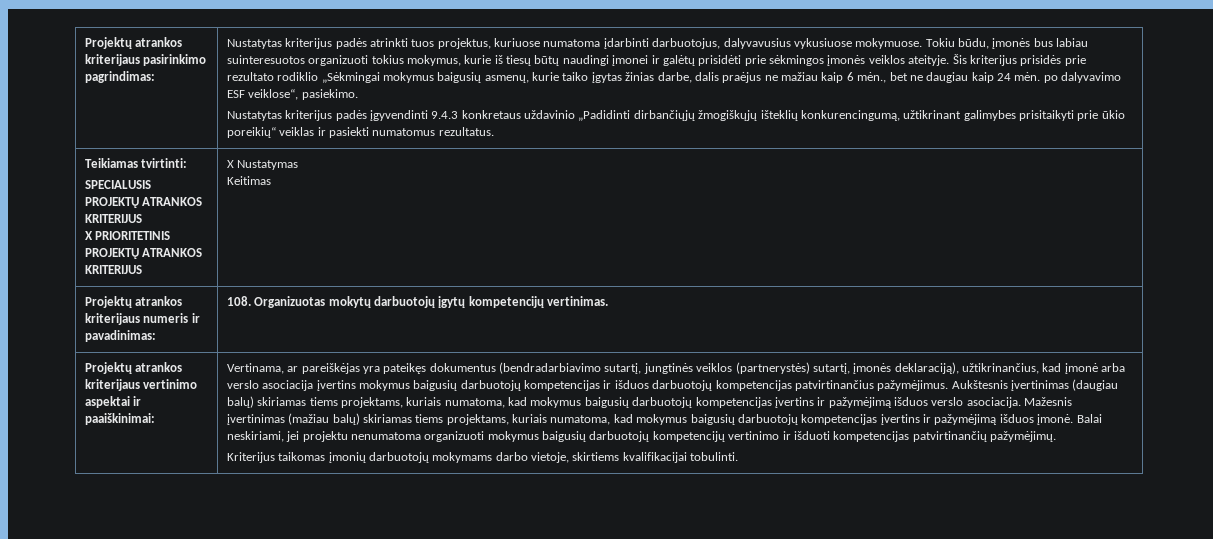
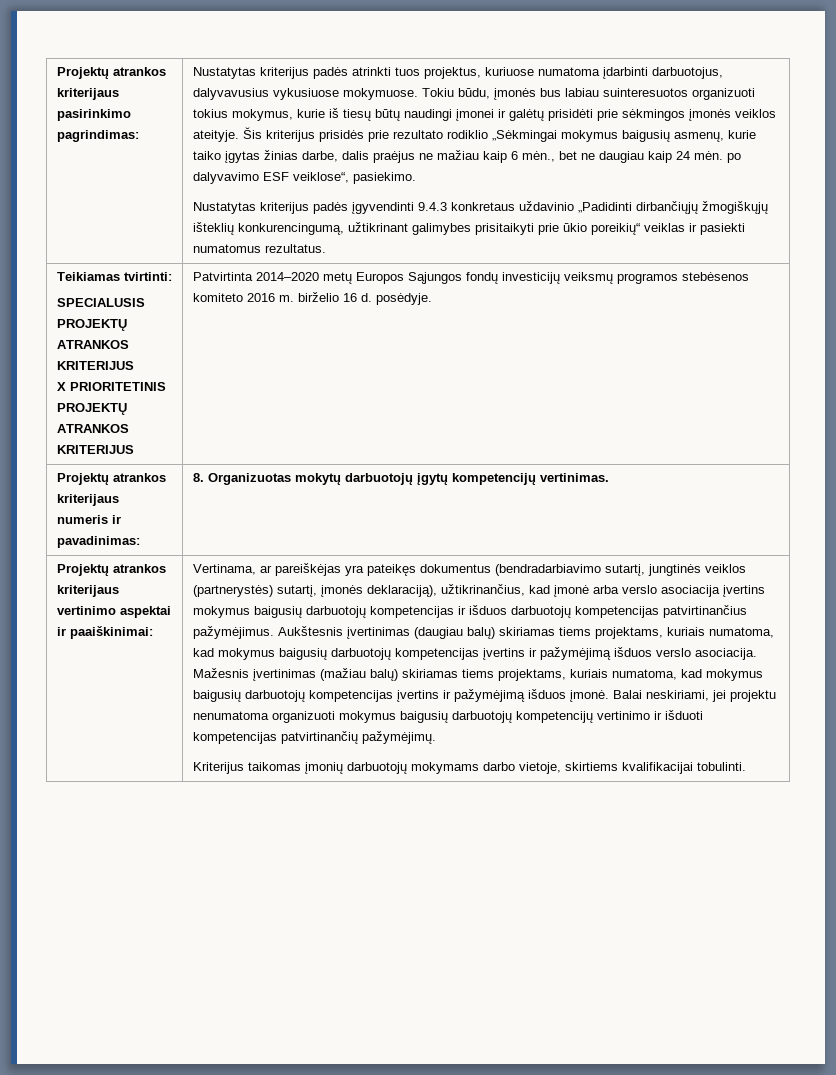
  Teikiamas tvirtinti:
  SPECIALUSIS PROJEKTŲ ATRANKOS KRITERIJUS
- X PRIORITETINIS PROJEKTŲ ATRANKOS KRITERIJUS | X Nustatymas
- Keitimas
+ X PRIORITETINIS PROJEKTŲ ATRANKOS KRITERIJUS | Patvirtinta 2014–2020 metų Europos Sąjungos fondų investicijų veiksmų programos stebėsenos komiteto 2016 m. birželio 16 d. posėdyje.
- Projektų atrankos kriterijaus numeris ir pavadinimas: | 108. Organizuotas mokytų darbuotojų įgytų kompetencijų vertinimas.
+ Projektų atrankos kriterijaus numeris ir pavadinimas: | 8. Organizuotas mokytų darbuotojų įgytų kompetencijų vertinimas.

